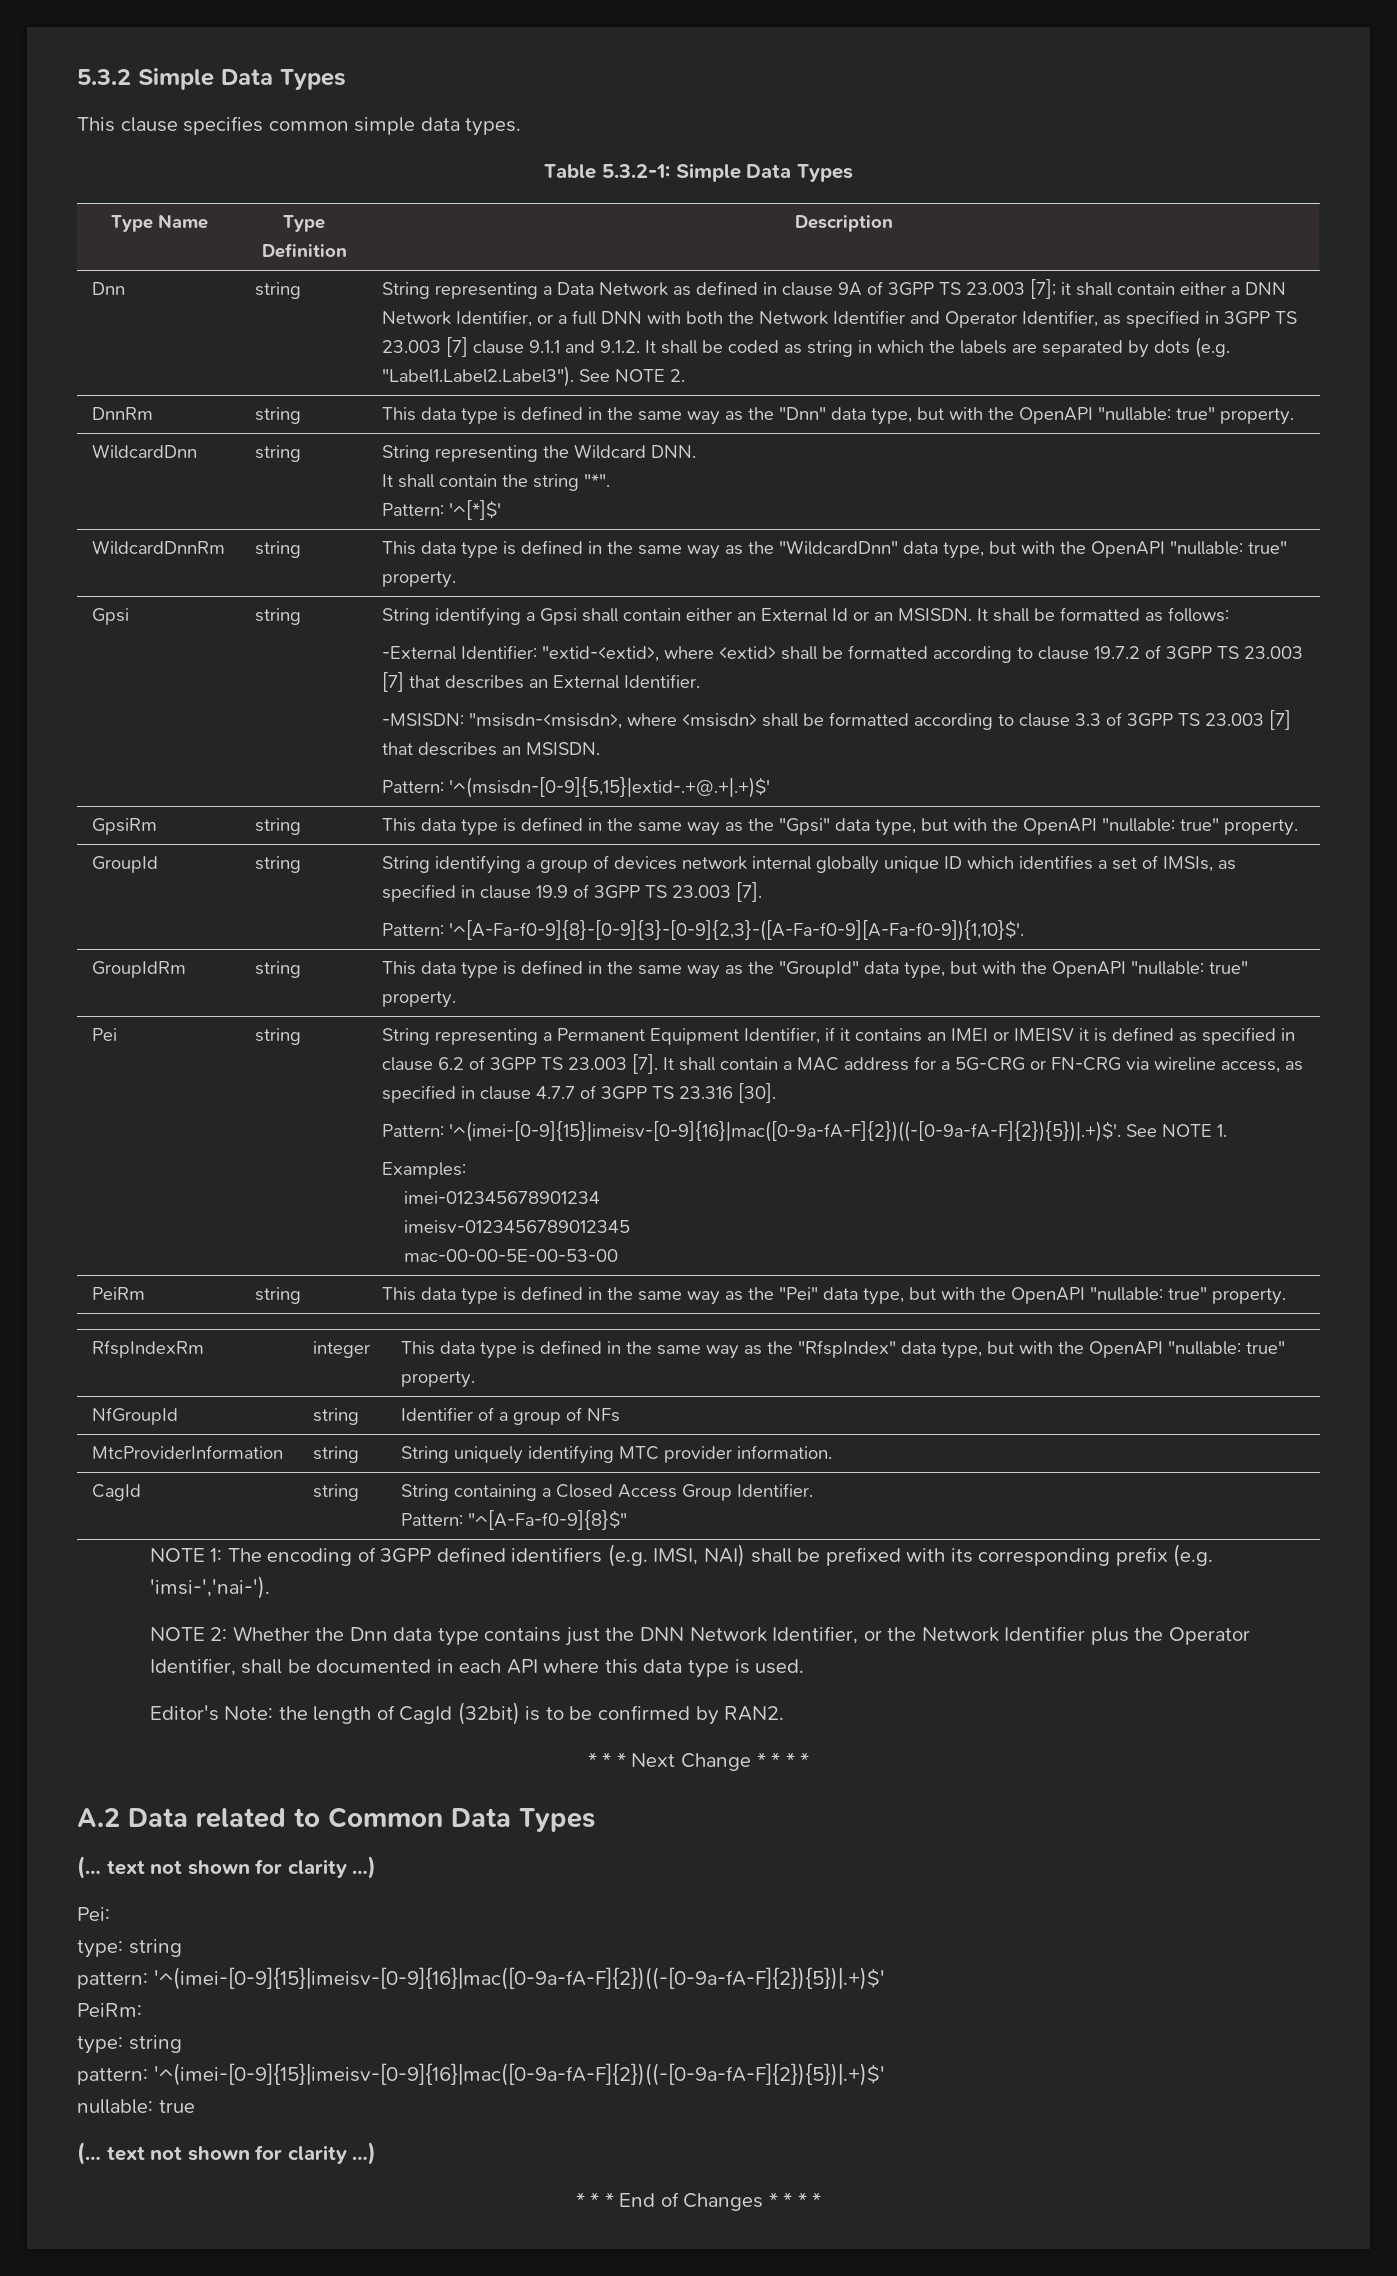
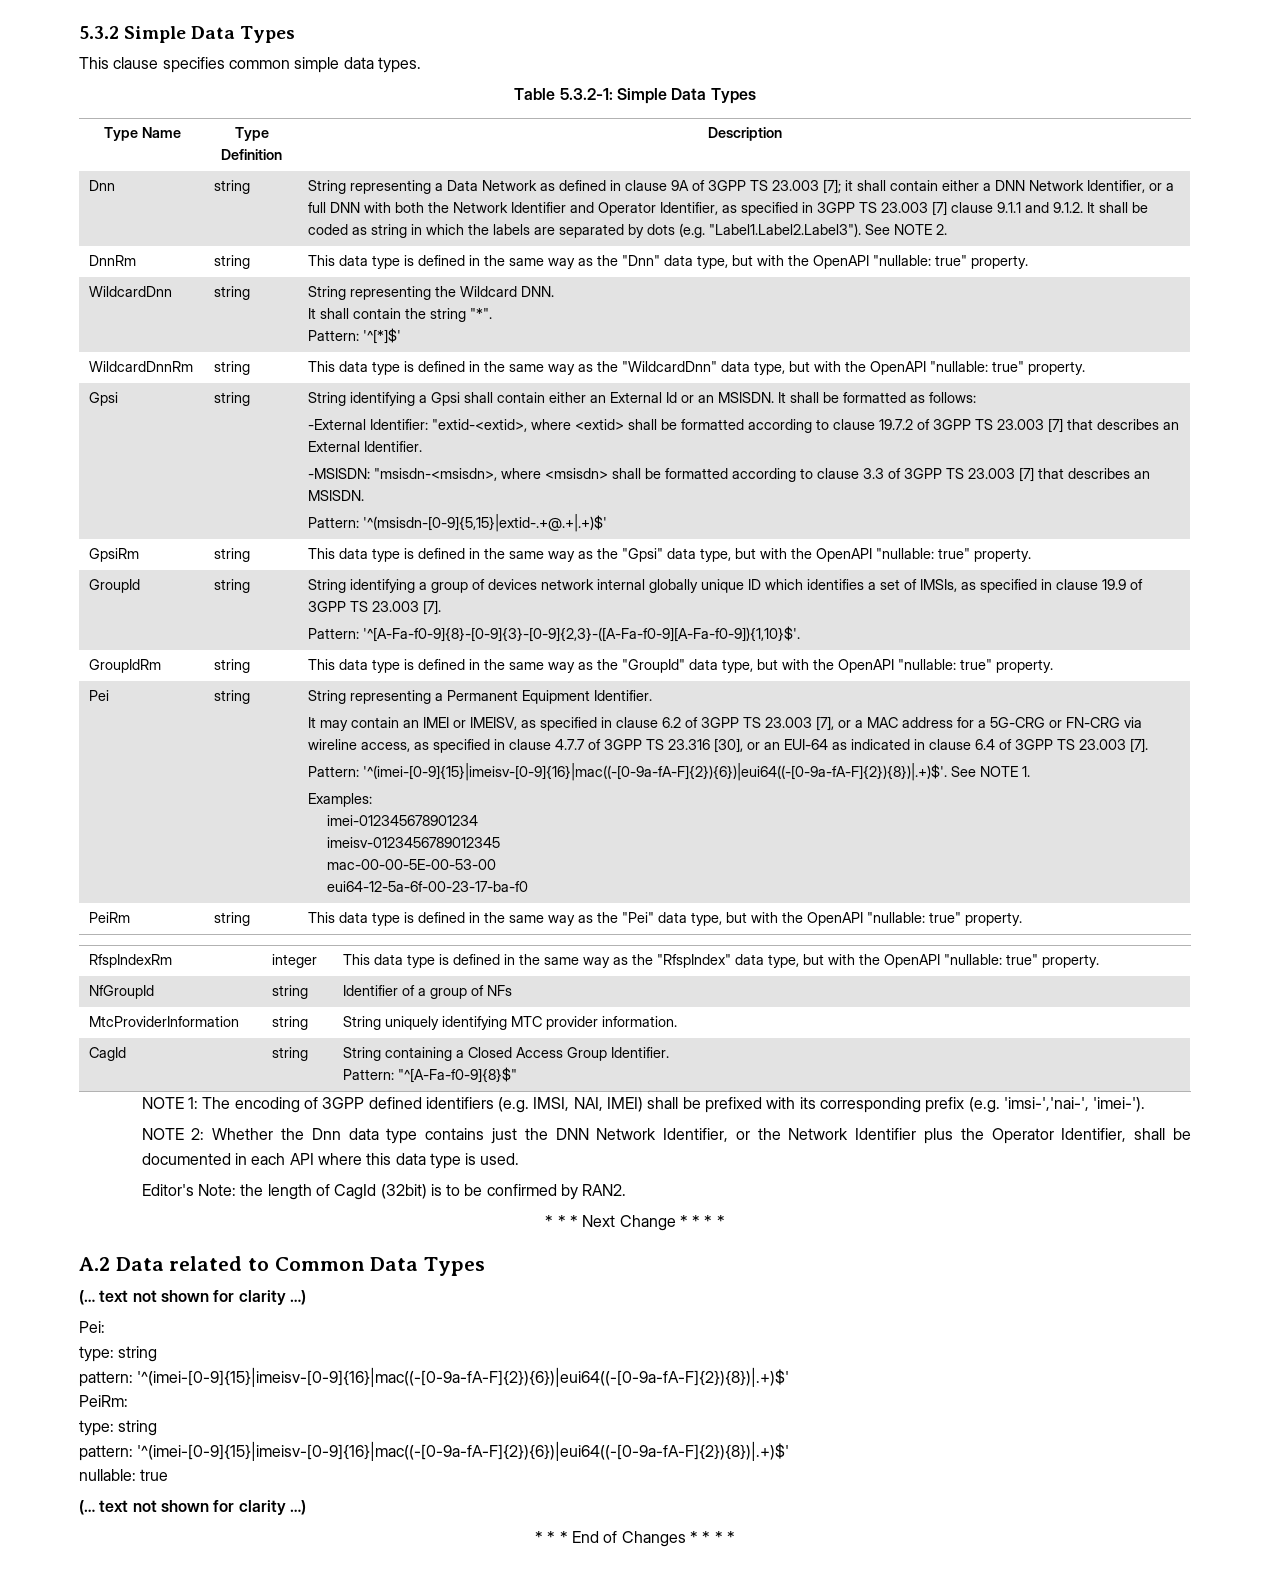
- String representing a Permanent Equipment Identifier, if it contains an IMEI or IMEISV it is defined as specified in clause 6.2 of 3GPP TS 23.003 [7]. It shall contain a MAC address for a 5G-CRG or FN-CRG via wireline access, as specified in clause 4.7.7 of 3GPP TS 23.316 [30].
- Pattern: '^(imei-[0-9]{15}|imeisv-[0-9]{16}|mac([0-9a-fA-F]{2})((-[0-9a-fA-F]{2}){5})|.+)$'. See NOTE 1.
+ String representing a Permanent Equipment Identifier.
+ It may contain an IMEI or IMEISV, as specified in clause 6.2 of 3GPP TS 23.003 [7], or a MAC address for a 5G-CRG or FN-CRG via wireline access, as specified in clause 4.7.7 of 3GPP TS 23.316 [30], or an EUI-64 as indicated in clause 6.4 of 3GPP TS 23.003 [7].
+ Pattern: '^(imei-[0-9]{15}|imeisv-[0-9]{16}|mac((-[0-9a-fA-F]{2}){6})|eui64((-[0-9a-fA-F]{2}){8})|.+)$'. See NOTE 1.
+ eui64-12-5a-6f-00-23-17-ba-f0
- NOTE 1: The encoding of 3GPP defined identifiers (e.g. IMSI, NAI) shall be prefixed with its corresponding prefix (e.g. 'imsi-','nai-').
+ NOTE 1: The encoding of 3GPP defined identifiers (e.g. IMSI, NAI, IMEI) shall be prefixed with its corresponding prefix (e.g. 'imsi-','nai-', 'imei-').
  Pei:
  type: string
- pattern: '^(imei-[0-9]{15}|imeisv-[0-9]{16}|mac([0-9a-fA-F]{2})((-[0-9a-fA-F]{2}){5})|.+)$'
+ pattern: '^(imei-[0-9]{15}|imeisv-[0-9]{16}|mac((-[0-9a-fA-F]{2}){6})|eui64((-[0-9a-fA-F]{2}){8})|.+)$'
  PeiRm:
  type: string
- pattern: '^(imei-[0-9]{15}|imeisv-[0-9]{16}|mac([0-9a-fA-F]{2})((-[0-9a-fA-F]{2}){5})|.+)$'
+ pattern: '^(imei-[0-9]{15}|imeisv-[0-9]{16}|mac((-[0-9a-fA-F]{2}){6})|eui64((-[0-9a-fA-F]{2}){8})|.+)$'

